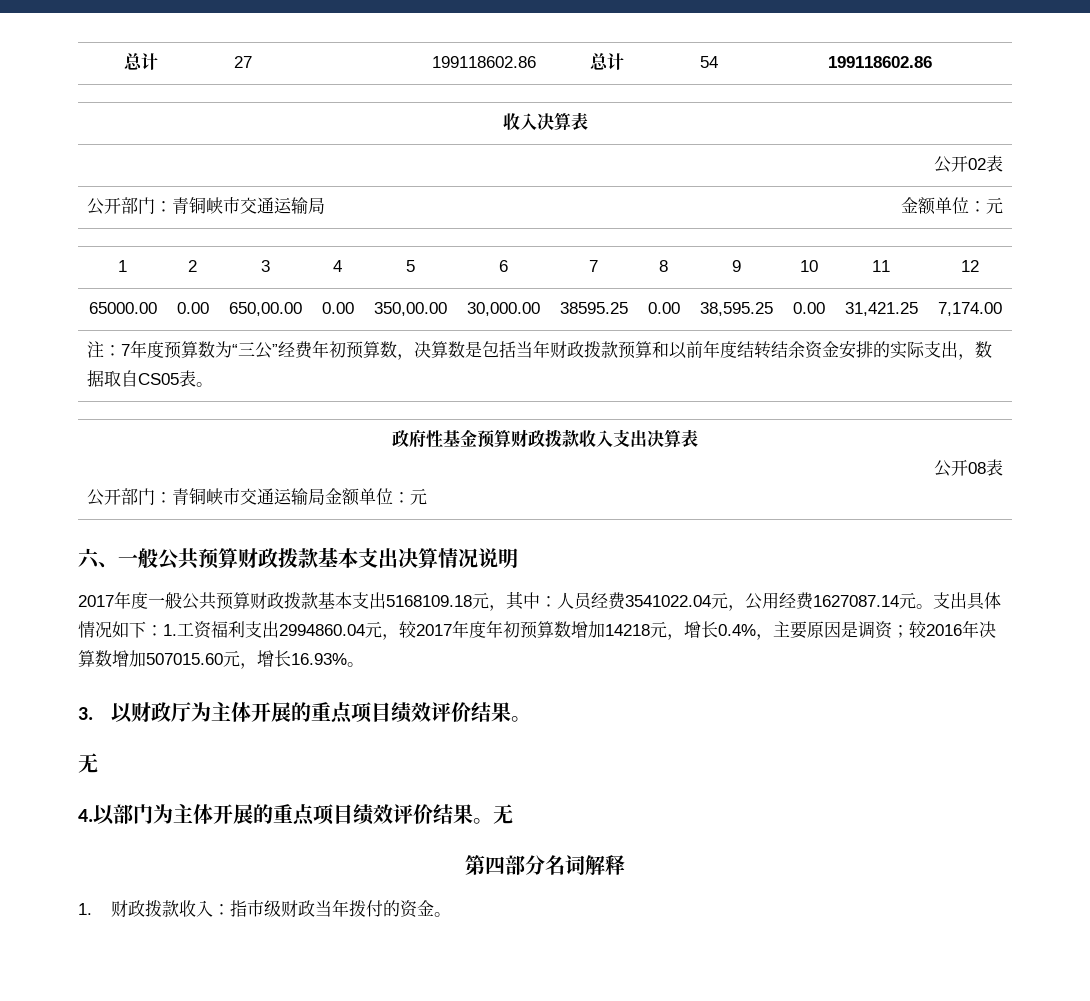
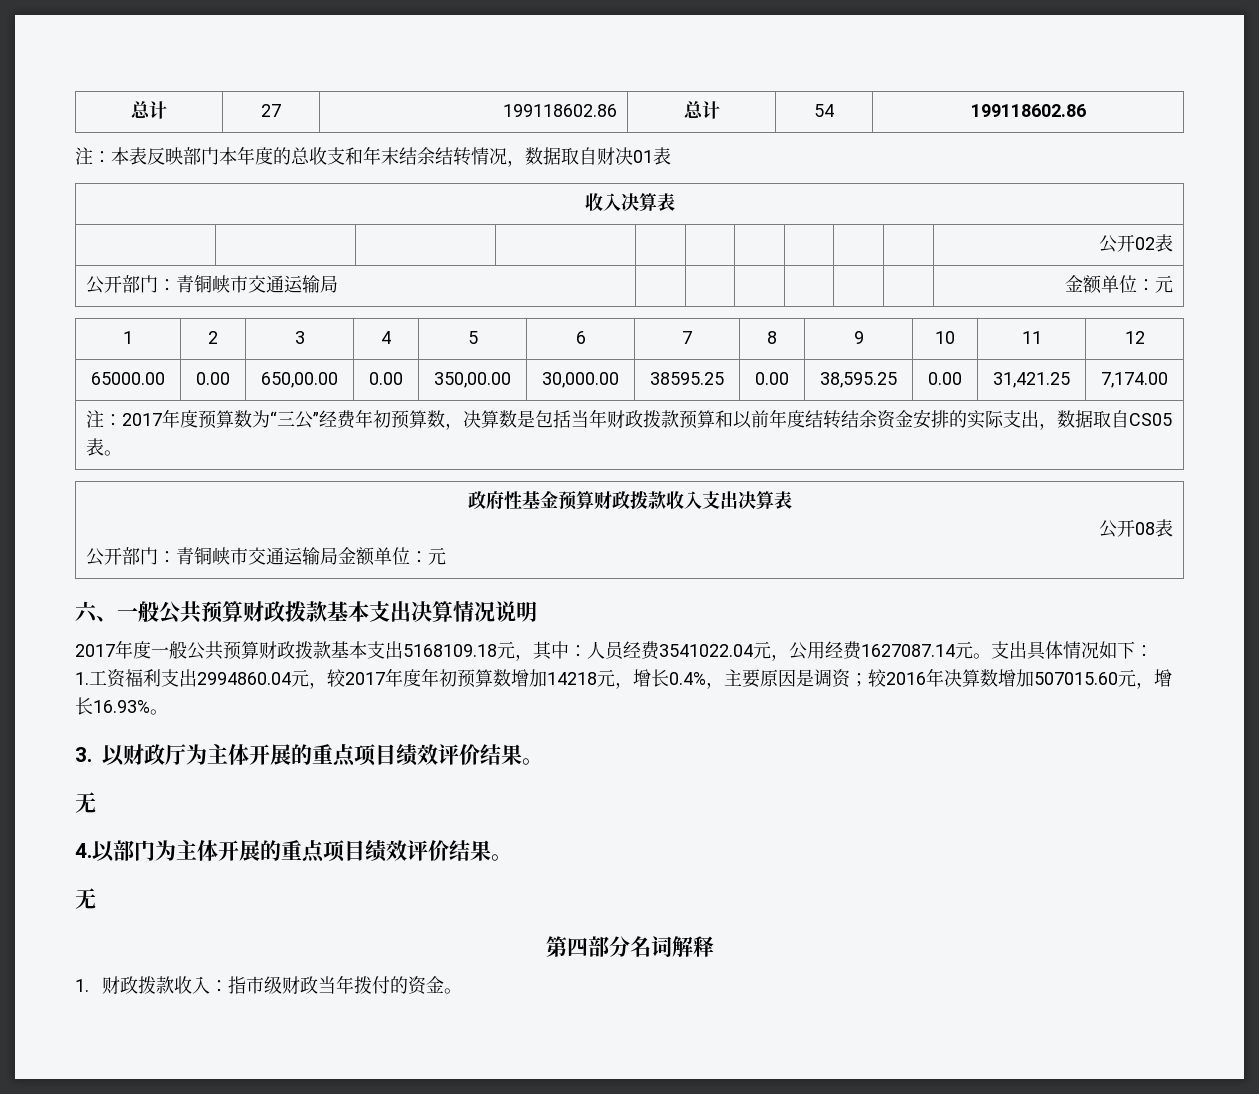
+ 注：本表反映部门本年度的总收支和年末结余结转情况，数据取自财决01表
- 注：7年度预算数为“三公”经费年初预算数，决算数是包括当年财政拨款预算和以前年度结转结余资金安排的实际支出，数据取自CS05表。
+ 注：2017年度预算数为“三公”经费年初预算数，决算数是包括当年财政拨款预算和以前年度结转结余资金安排的实际支出，数据取自CS05表。
- 支出具体情况如下：1.工资福利支出2994860.04元，较2017年度年初预算数增加14218元，增长0.4%，主要原因是调资；较2016年决算数增加507015.60元，增长16.93%。
+ 支出具体情况如下：
+ 1.工资福利支出2994860.04元，较2017年度年初预算数增加14218元，增长0.4%，主要原因是调资；较2016年决算数增加507015.60元，增长16.93%。
- 4.以部门为主体开展的重点项目绩效评价结果。无
+ 4.以部门为主体开展的重点项目绩效评价结果。
+ 无

